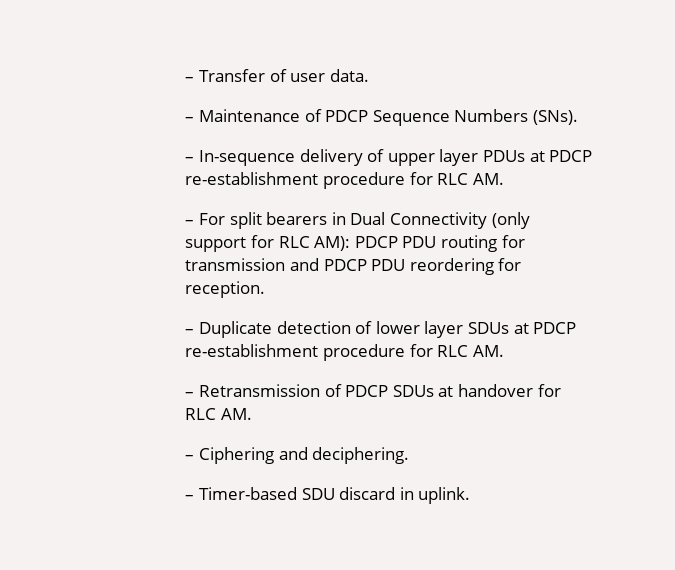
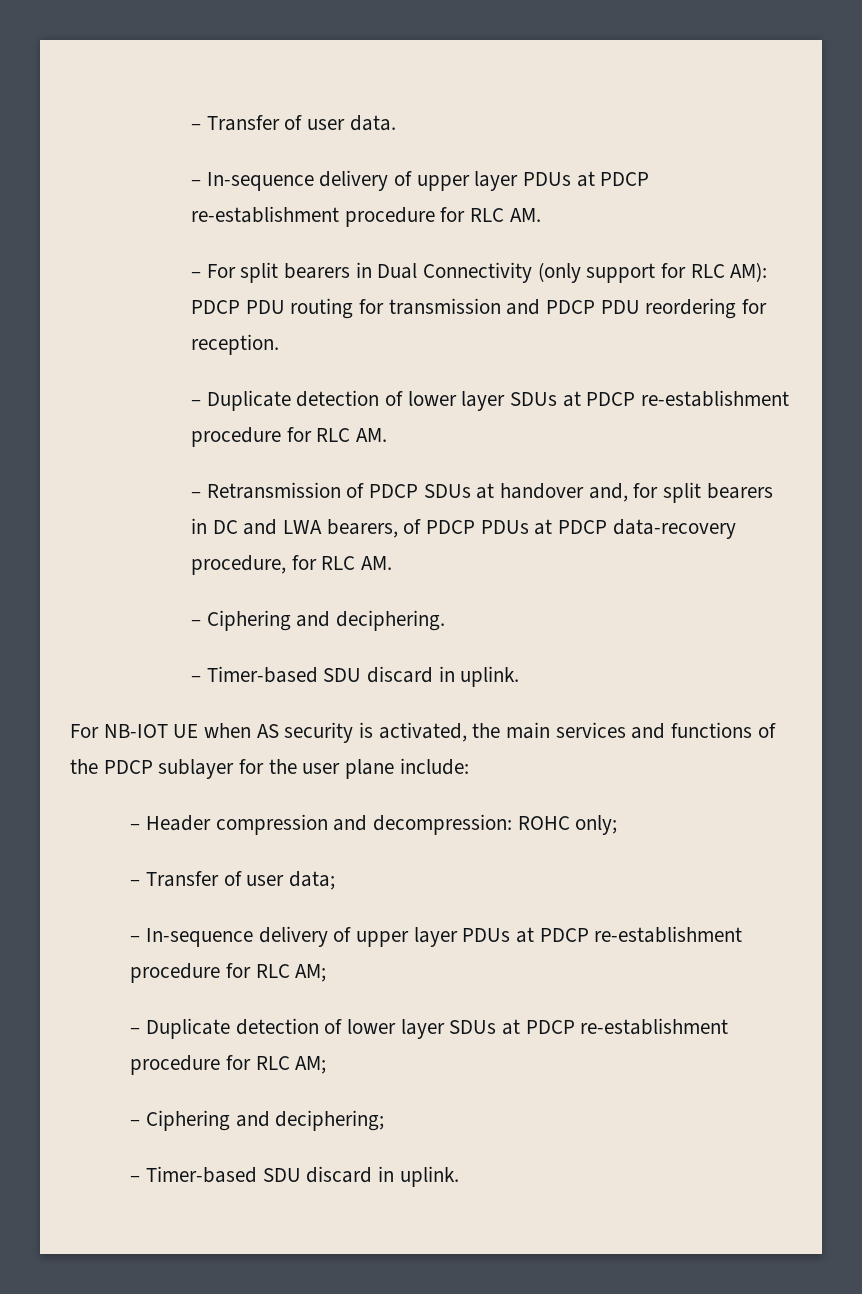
- – Maintenance of PDCP Sequence Numbers (SNs).
- – Retransmission of PDCP SDUs at handover for RLC AM.
+ – Retransmission of PDCP SDUs at handover and, for split bearers in DC and LWA bearers, of PDCP PDUs at PDCP data-recovery procedure, for RLC AM.
+ For NB-IOT UE when AS security is activated, the main services and functions of the PDCP sublayer for the user plane include:
+ – Header compression and decompression: ROHC only;
+ – Transfer of user data;
+ – In-sequence delivery of upper layer PDUs at PDCP re-establishment procedure for RLC AM;
+ – Duplicate detection of lower layer SDUs at PDCP re-establishment procedure for RLC AM;
+ – Ciphering and deciphering;
+ – Timer-based SDU discard in uplink.

